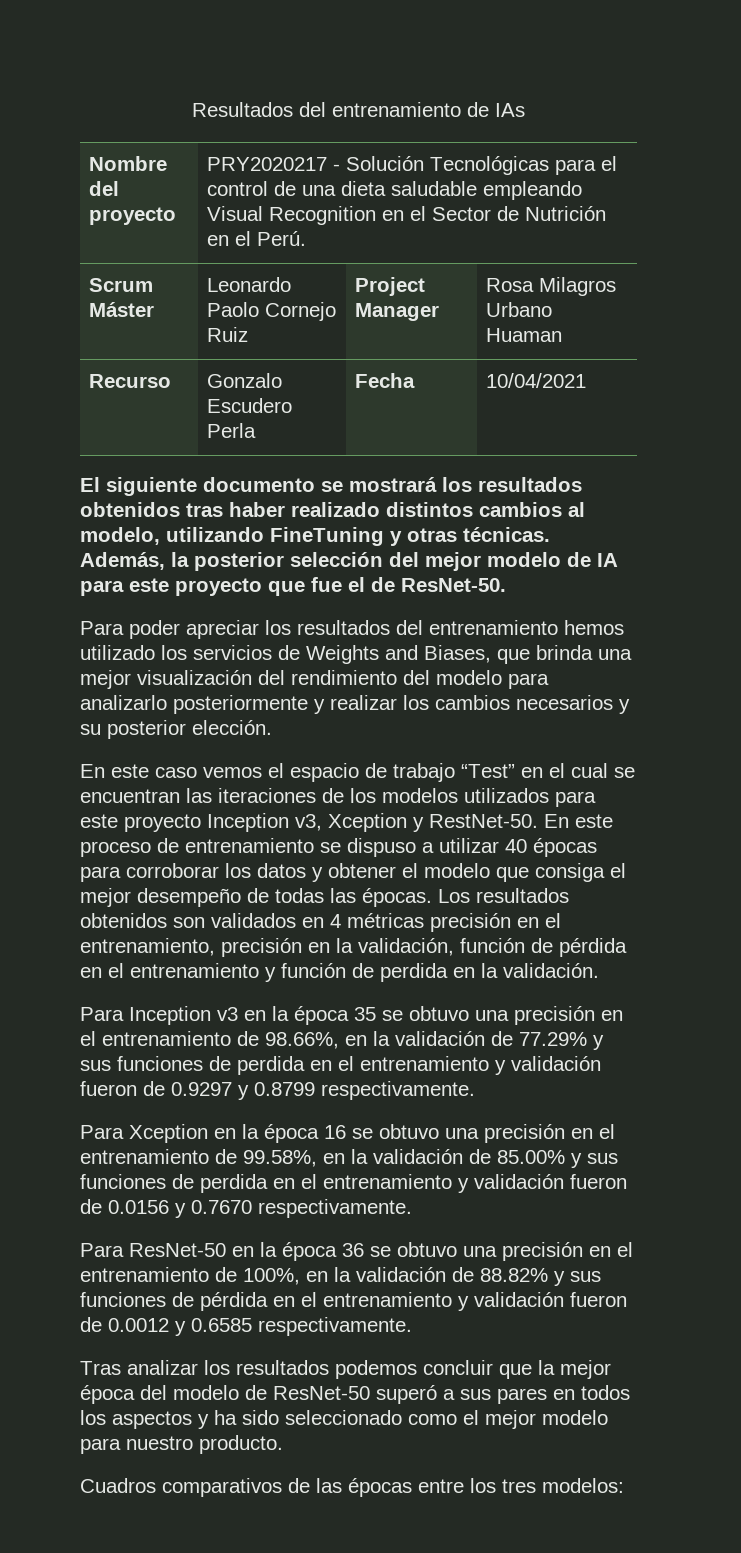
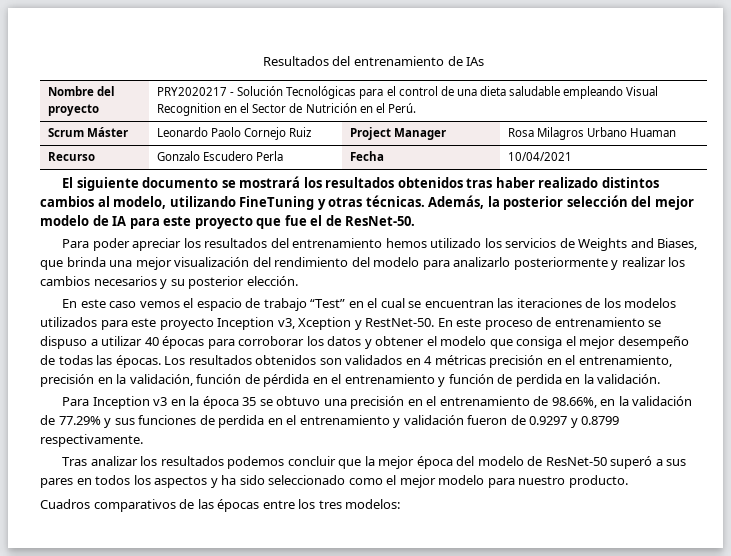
- Para Xception en la época 16 se obtuvo una precisión en el entrenamiento de 99.58%, en la validación de 85.00% y sus funciones de perdida en el entrenamiento y validación fueron de 0.0156 y 0.7670 respectivamente.
- Para ResNet-50 en la época 36 se obtuvo una precisión en el entrenamiento de 100%, en la validación de 88.82% y sus funciones de pérdida en el entrenamiento y validación fueron de 0.0012 y 0.6585 respectivamente.

